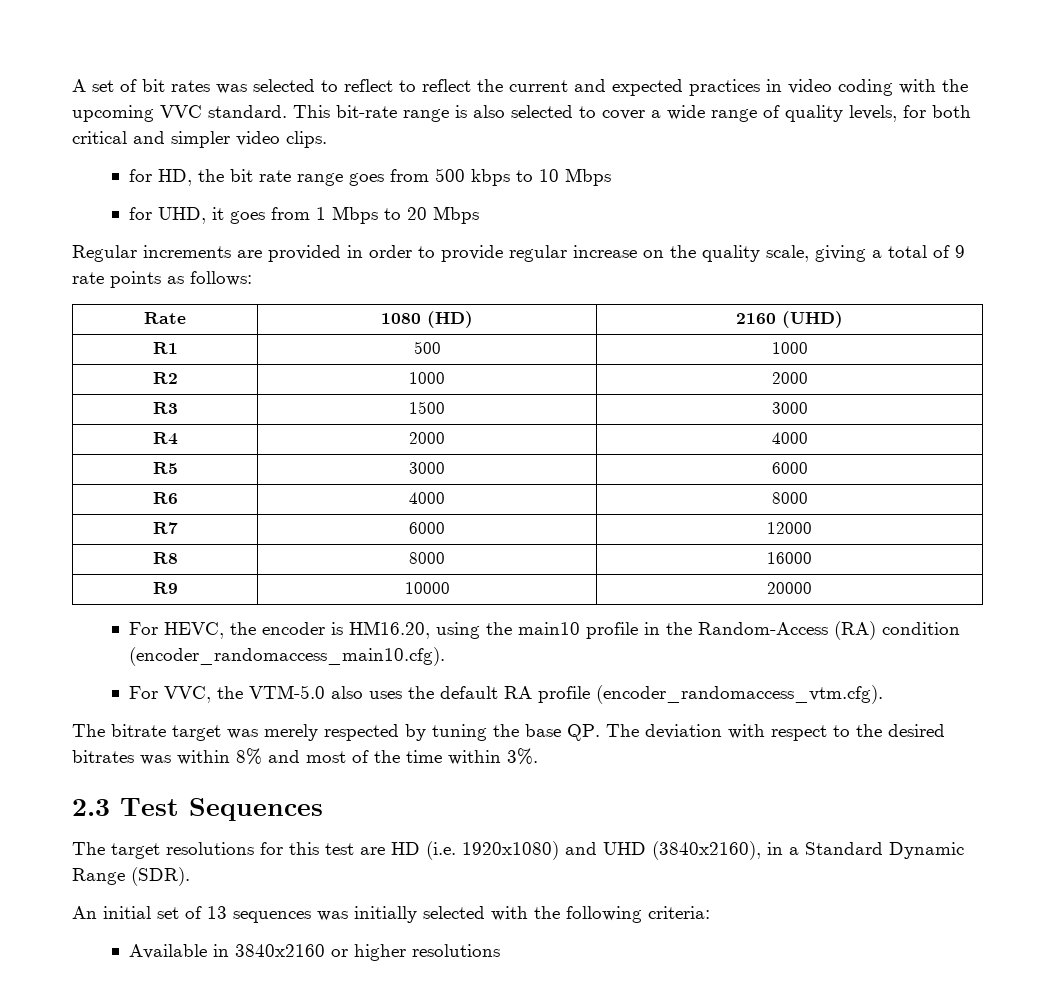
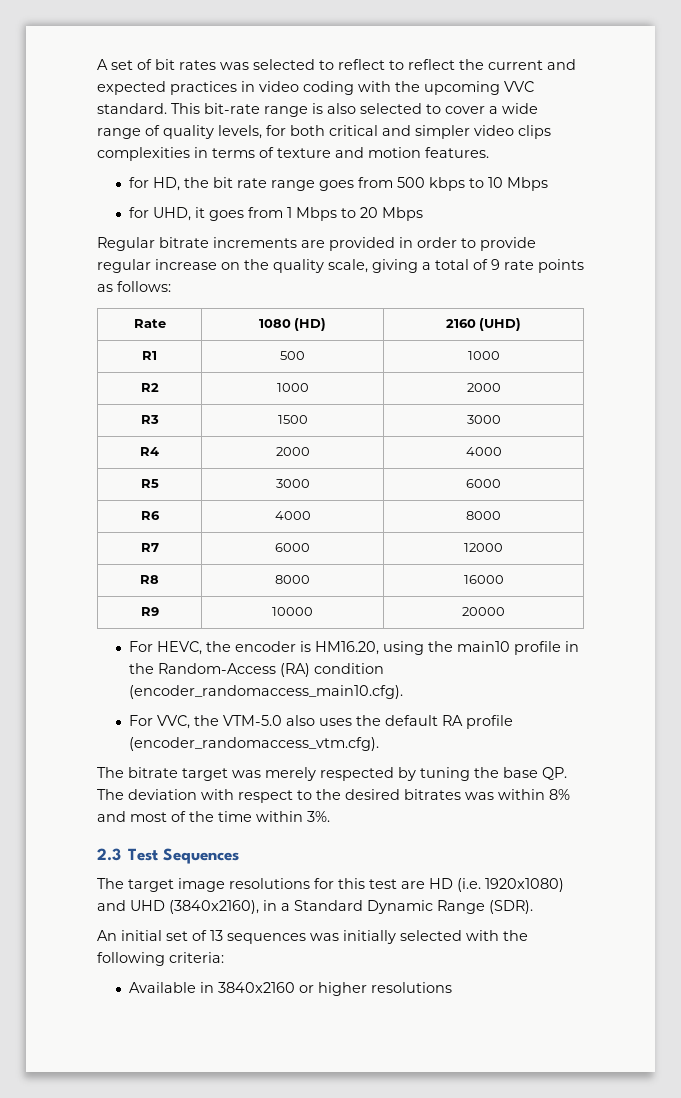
- This bit-rate range is also selected to cover a wide range of quality levels, for both critical and simpler video clips.
+ This bit-rate range is also selected to cover a wide range of quality levels, for both critical and simpler video clips complexities in terms of texture and motion features.
- Regular increments are provided in order to provide regular increase on the quality scale, giving a total of 9 rate points as follows:
+ Regular bitrate increments are provided in order to provide regular increase on the quality scale, giving a total of 9 rate points as follows:
- The target resolutions for this test are HD (i.e. 1920x1080) and UHD (3840x2160), in a Standard Dynamic Range (SDR).
+ The target image resolutions for this test are HD (i.e. 1920x1080) and UHD (3840x2160), in a Standard Dynamic Range (SDR).

